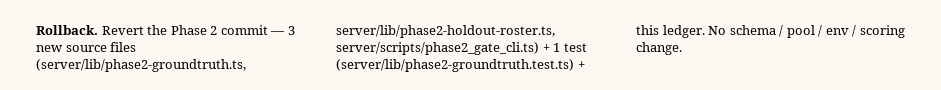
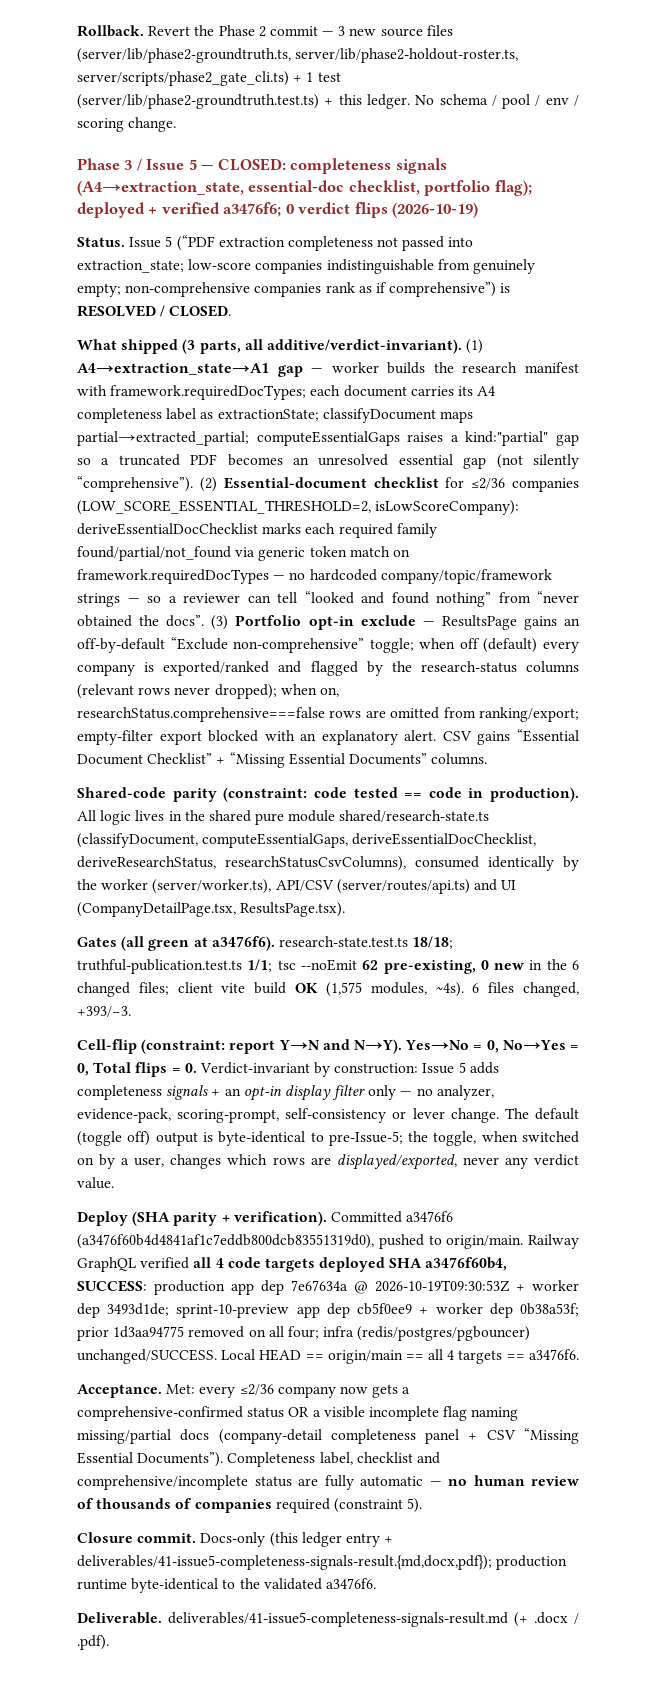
+ Phase 3 / Issue 5 — CLOSED: completeness signals (A4→extraction_state, essential-doc checklist, portfolio flag); deployed + verified a3476f6; 0 verdict flips (2026-10-19)
+ Status. Issue 5 (“PDF extraction completeness not passed into extraction_state; low-score companies indistinguishable from genuinely empty; non-comprehensive companies rank as if comprehensive”) is RESOLVED / CLOSED.
+ What shipped (3 parts, all additive/verdict-invariant). (1) A4→extraction_state→A1 gap — worker builds the research manifest with framework.requiredDocTypes; each document carries its A4 completeness label as extractionState; classifyDocument maps partial→extracted_partial; computeEssentialGaps raises a kind:"partial" gap so a truncated PDF becomes an unresolved essential gap (not silently “comprehensive”). (2) Essential-document checklist for ≤2/36 companies (LOW_SCORE_ESSENTIAL_THRESHOLD=2, isLowScoreCompany): deriveEssentialDocChecklist marks each required family found/partial/not_found via generic token match on framework.requiredDocTypes — no hardcoded company/topic/framework strings — so a reviewer can tell “looked and found nothing” from “never obtained the docs”. (3) Portfolio opt-in exclude — ResultsPage gains an off-by-default “Exclude non-comprehensive” toggle; when off (default) every company is exported/ranked and flagged by the research-status columns (relevant rows never dropped); when on, researchStatus.comprehensive===false rows are omitted from ranking/export; empty-filter export blocked with an explanatory alert. CSV gains “Essential Document Checklist” + “Missing Essential Documents” columns.
+ Shared-code parity (constraint: code tested == code in production). All logic lives in the shared pure module shared/research-state.ts (classifyDocument, computeEssentialGaps, deriveEssentialDocChecklist, deriveResearchStatus, researchStatusCsvColumns), consumed identically by the worker (server/worker.ts), API/CSV (server/routes/api.ts) and UI (CompanyDetailPage.tsx, ResultsPage.tsx).
+ Gates (all green at a3476f6). research-state.test.ts 18/18; truthful-publication.test.ts 1/1; tsc --noEmit 62 pre-existing, 0 new in the 6 changed files; client vite build OK (1,575 modules, ~4s). 6 files changed, +393/−3.
+ Cell-flip (constraint: report Y→N and N→Y). Yes→No = 0, No→Yes = 0, Total flips = 0. Verdict-invariant by construction: Issue 5 adds completeness signals + an opt-in display filter only — no analyzer, evidence-pack, scoring-prompt, self-consistency or lever change. The default (toggle off) output is byte-identical to pre-Issue-5; the toggle, when switched on by a user, changes which rows are displayed/exported, never any verdict value.
+ Deploy (SHA parity + verification). Committed a3476f6 (a3476f60b4d4841af1c7eddb800dcb83551319d0), pushed to origin/main. Railway GraphQL verified all 4 code targets deployed SHA a3476f60b4, SUCCESS: production app dep 7e67634a @ 2026-10-19T09:30:53Z + worker dep 3493d1de; sprint-10-preview app dep cb5f0ee9 + worker dep 0b38a53f; prior 1d3aa94775 removed on all four; infra (redis/postgres/pgbouncer) unchanged/SUCCESS. Local HEAD == origin/main == all 4 targets == a3476f6.
+ Acceptance. Met: every ≤2/36 company now gets a comprehensive-confirmed status OR a visible incomplete flag naming missing/partial docs (company-detail completeness panel + CSV “Missing Essential Documents”). Completeness label, checklist and comprehensive/incomplete status are fully automatic — no human review of thousands of companies required (constraint 5).
+ Closure commit. Docs-only (this ledger entry + deliverables/41-issue5-completeness-signals-result.{md,docx,pdf}); production runtime byte-identical to the validated a3476f6.
+ Deliverable. deliverables/41-issue5-completeness-signals-result.md (+ .docx / .pdf).

